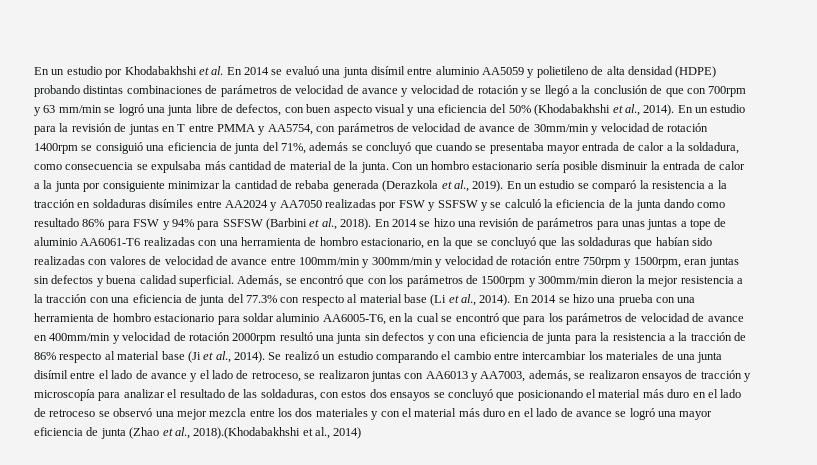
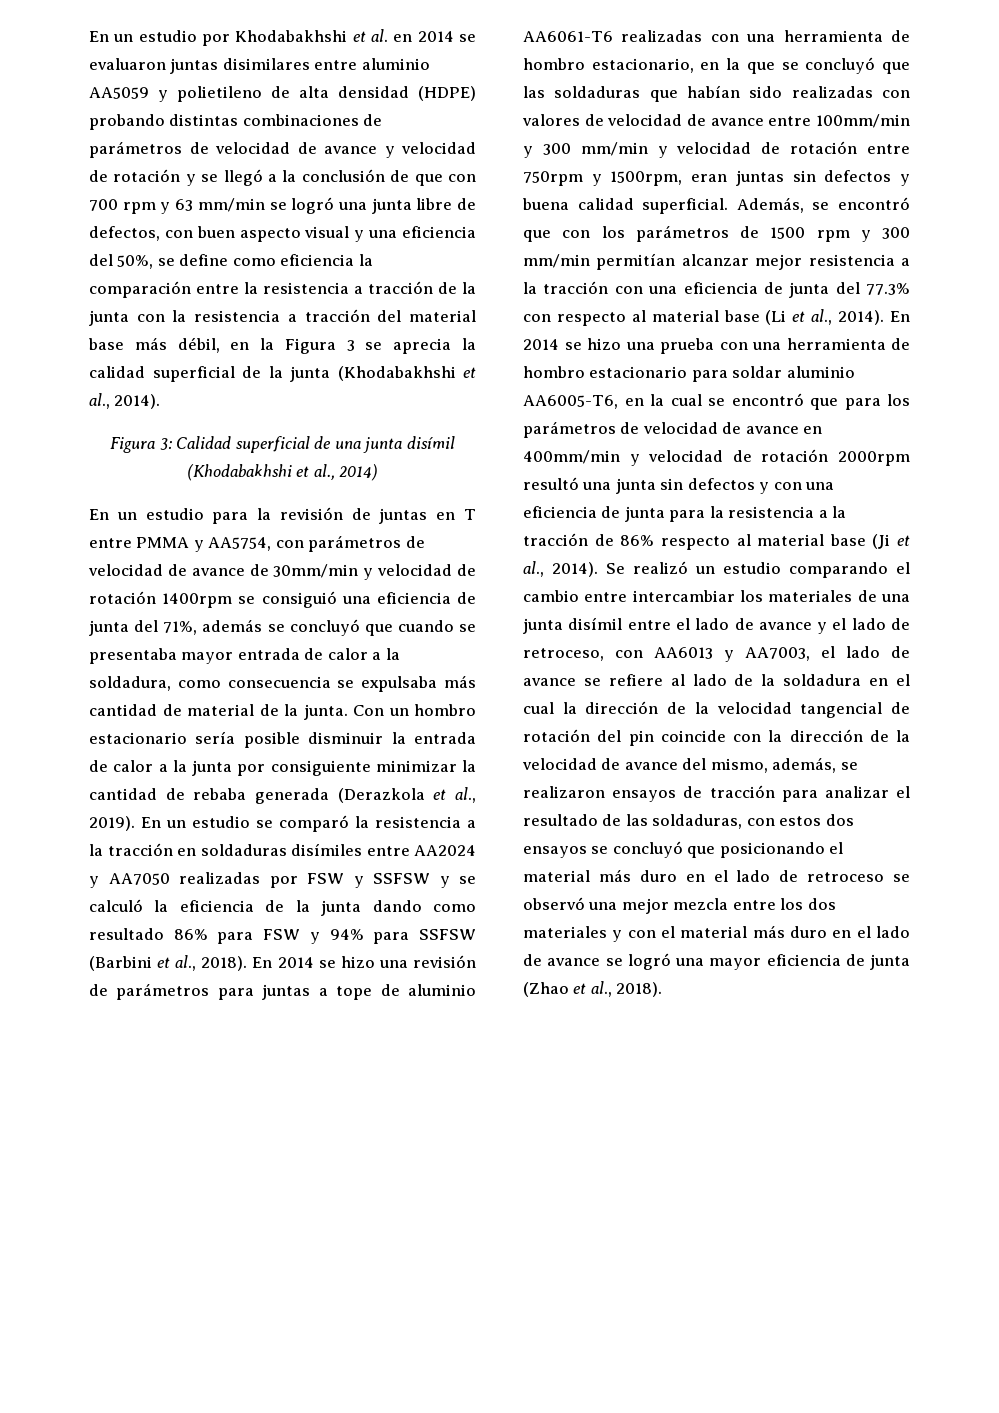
- En un estudio por Khodabakhshi et al. En 2014 se evaluó una junta disímil entre aluminio AA5059 y polietileno de alta densidad (HDPE) probando distintas combinaciones de parámetros de velocidad de avance y velocidad de rotación y se llegó a la conclusión de que con 700rpm y 63 mm/min se logró una junta libre de defectos, con buen aspecto visual y una eficiencia del 50% (Khodabakhshi et al., 2014). En un estudio para la revisión de juntas en T entre PMMA y AA5754, con parámetros de velocidad de avance de 30mm/min y velocidad de rotación 1400rpm se consiguió una eficiencia de junta del 71%, además se concluyó que cuando se presentaba mayor entrada de calor a la soldadura, como consecuencia se expulsaba más cantidad de material de la junta.
+ En un estudio por Khodabakhshi et al. en 2014 se evaluaron juntas disimilares entre aluminio AA5059 y polietileno de alta densidad (HDPE) probando distintas combinaciones de parámetros de velocidad de avance y velocidad de rotación y se llegó a la conclusión de que con 700 rpm y 63 mm/min se logró una junta libre de defectos, con buen aspecto visual y una eficiencia del 50%, se define como eficiencia la comparación entre la resistencia a tracción de la junta con la resistencia a tracción del material base más débil, en la Figura 3 se aprecia la calidad superficial de la junta (Khodabakhshi et al., 2014).
+ Figura 3: Calidad superficial de una junta disímil (Khodabakhshi et al., 2014)
+ En un estudio para la revisión de juntas en T entre PMMA y AA5754, con parámetros de velocidad de avance de 30mm/min y velocidad de rotación 1400rpm se consiguió una eficiencia de junta del 71%, además se concluyó que cuando se presentaba mayor entrada de calor a la soldadura, como consecuencia se expulsaba más cantidad de material de la junta.
- En 2014 se hizo una revisión de parámetros para unas juntas a tope de aluminio AA6061-T6 realizadas con una herramienta de hombro estacionario, en la que se concluyó que las soldaduras que habían sido realizadas con valores de velocidad de avance entre 100mm/min y 300mm/min y velocidad de rotación entre 750rpm y 1500rpm, eran juntas sin defectos y buena calidad superficial.
+ En 2014 se hizo una revisión de parámetros para juntas a tope de aluminio AA6061-T6 realizadas con una herramienta de hombro estacionario, en la que se concluyó que las soldaduras que habían sido realizadas con valores de velocidad de avance entre 100mm/min y 300 mm/min y velocidad de rotación entre 750rpm y 1500rpm, eran juntas sin defectos y buena calidad superficial.
- Además, se encontró que con los parámetros de 1500rpm y 300mm/min dieron la mejor resistencia a la tracción con una eficiencia de junta del 77.3% con respecto al material base (Li et al., 2014).
+ Además, se encontró que con los parámetros de 1500 rpm y 300 mm/min permitían alcanzar mejor resistencia a la tracción con una eficiencia de junta del 77.3% con respecto al material base (Li et al., 2014).
- Se realizó un estudio comparando el cambio entre intercambiar los materiales de una junta disímil entre el lado de avance y el lado de retroceso, se realizaron juntas con AA6013 y AA7003, además, se realizaron ensayos de tracción y microscopía para analizar el resultado de las soldaduras, con estos dos ensayos se concluyó que posicionando el material más duro en el lado de retroceso se observó una mejor mezcla entre los dos materiales y con el material más duro en el lado de avance se logró una mayor eficiencia de junta (Zhao et al., 2018).(Khodabakhshi et al., 2014)
+ Se realizó un estudio comparando el cambio entre intercambiar los materiales de una junta disímil entre el lado de avance y el lado de retroceso, con AA6013 y AA7003, el lado de avance se refiere al lado de la soldadura en el cual la dirección de la velocidad tangencial de rotación del pin coincide con la dirección de la velocidad de avance del mismo, además, se realizaron ensayos de tracción para analizar el resultado de las soldaduras, con estos dos ensayos se concluyó que posicionando el material más duro en el lado de retroceso se observó una mejor mezcla entre los dos materiales y con el material más duro en el lado de avance se logró una mayor eficiencia de junta (Zhao et al., 2018).

